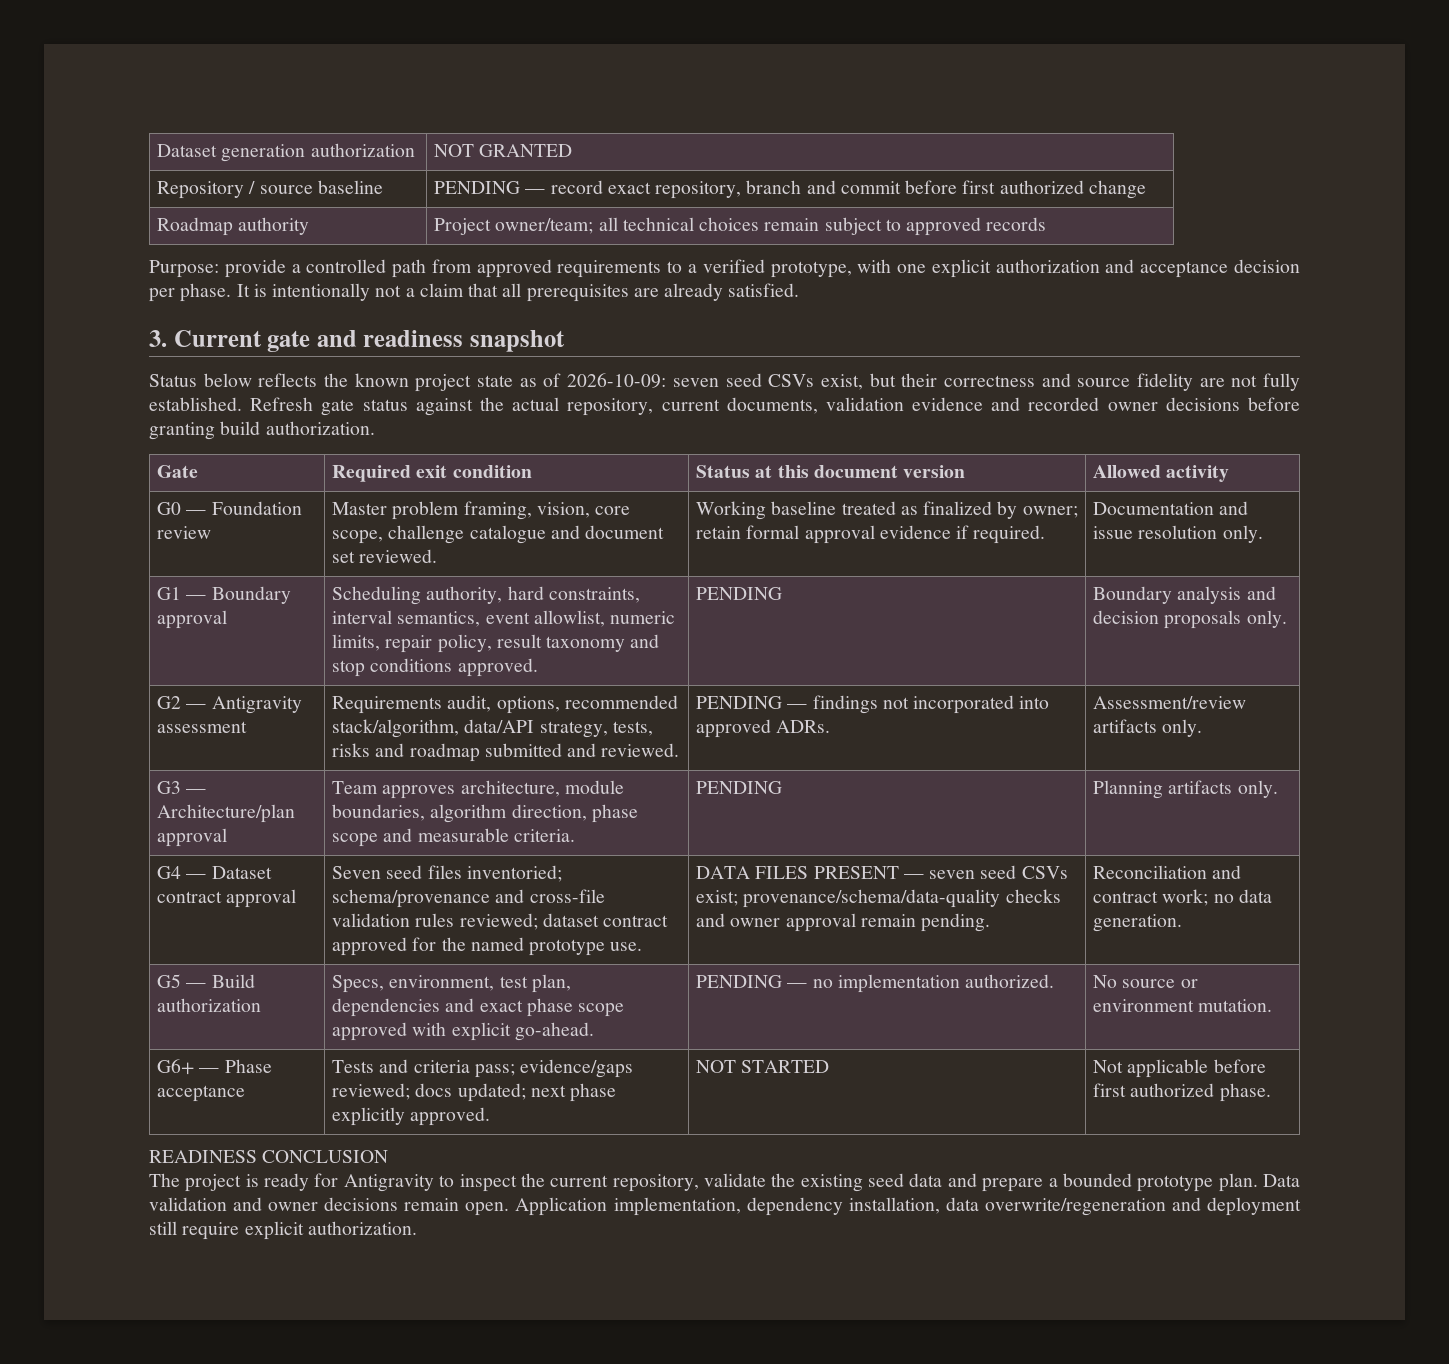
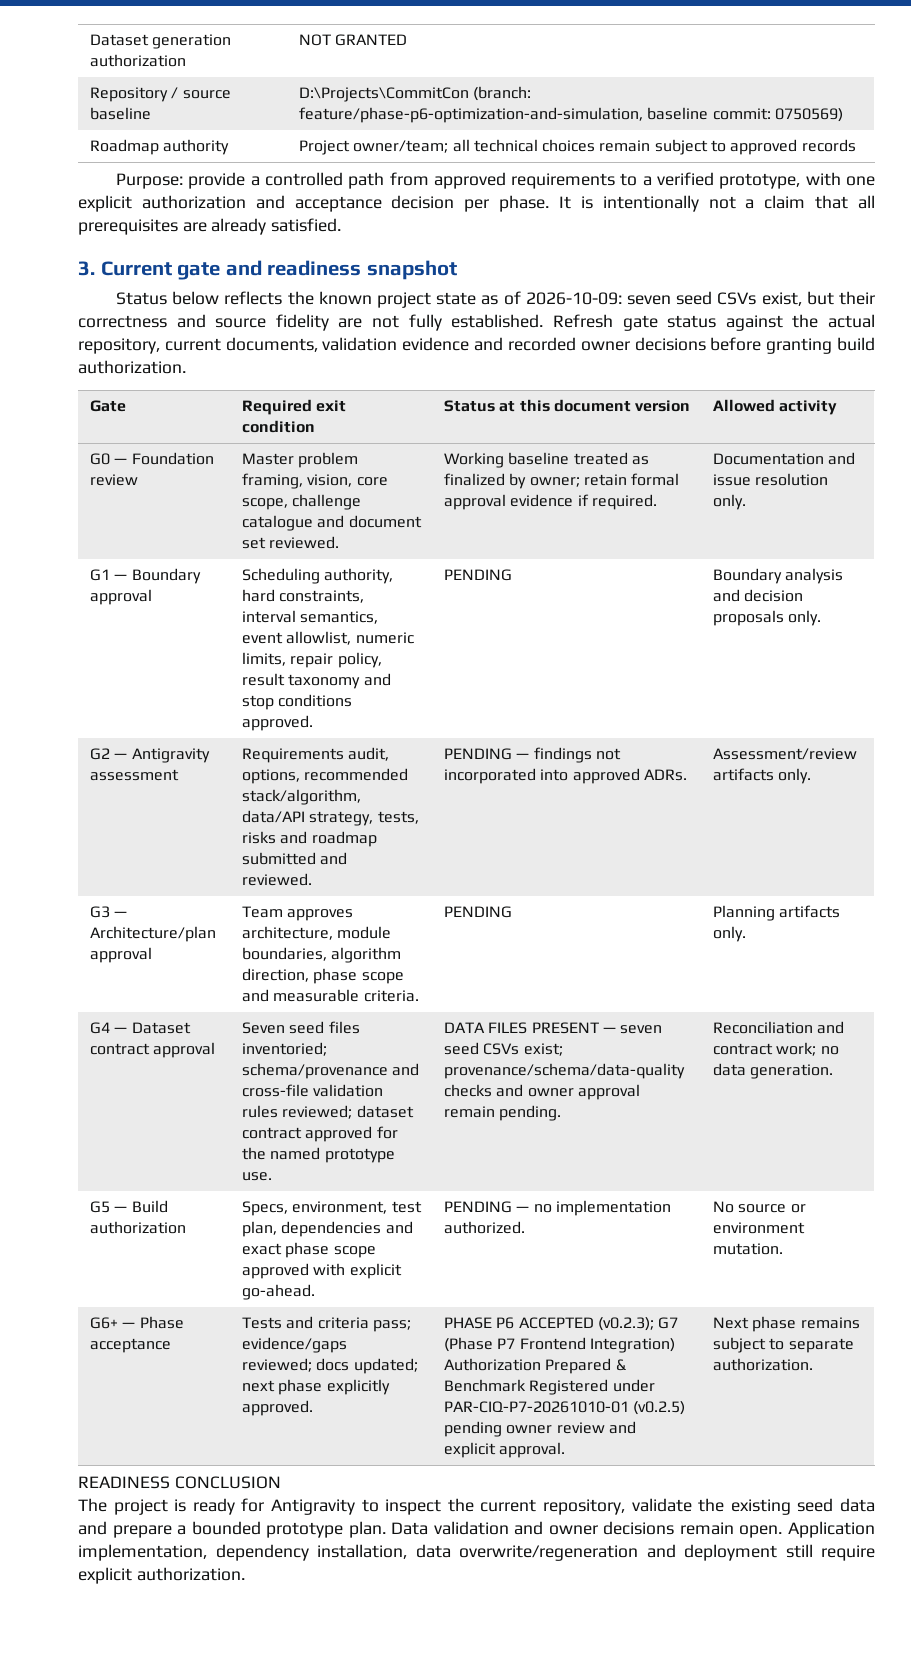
- Repository / source baseline | PENDING — record exact repository, branch and commit before first authorized change
+ Repository / source baseline | D:\Projects\CommitCon (branch: feature/phase-p6-optimization-and-simulation, baseline commit: 0750569)
- NOT STARTED | Not applicable before first authorized phase.
+ PHASE P6 ACCEPTED (v0.2.3); G7 (Phase P7 Frontend Integration) Authorization Prepared & Benchmark Registered under PAR-CIQ-P7-20261010-01 (v0.2.5) pending owner review and explicit approval. | Next phase remains subject to separate authorization.

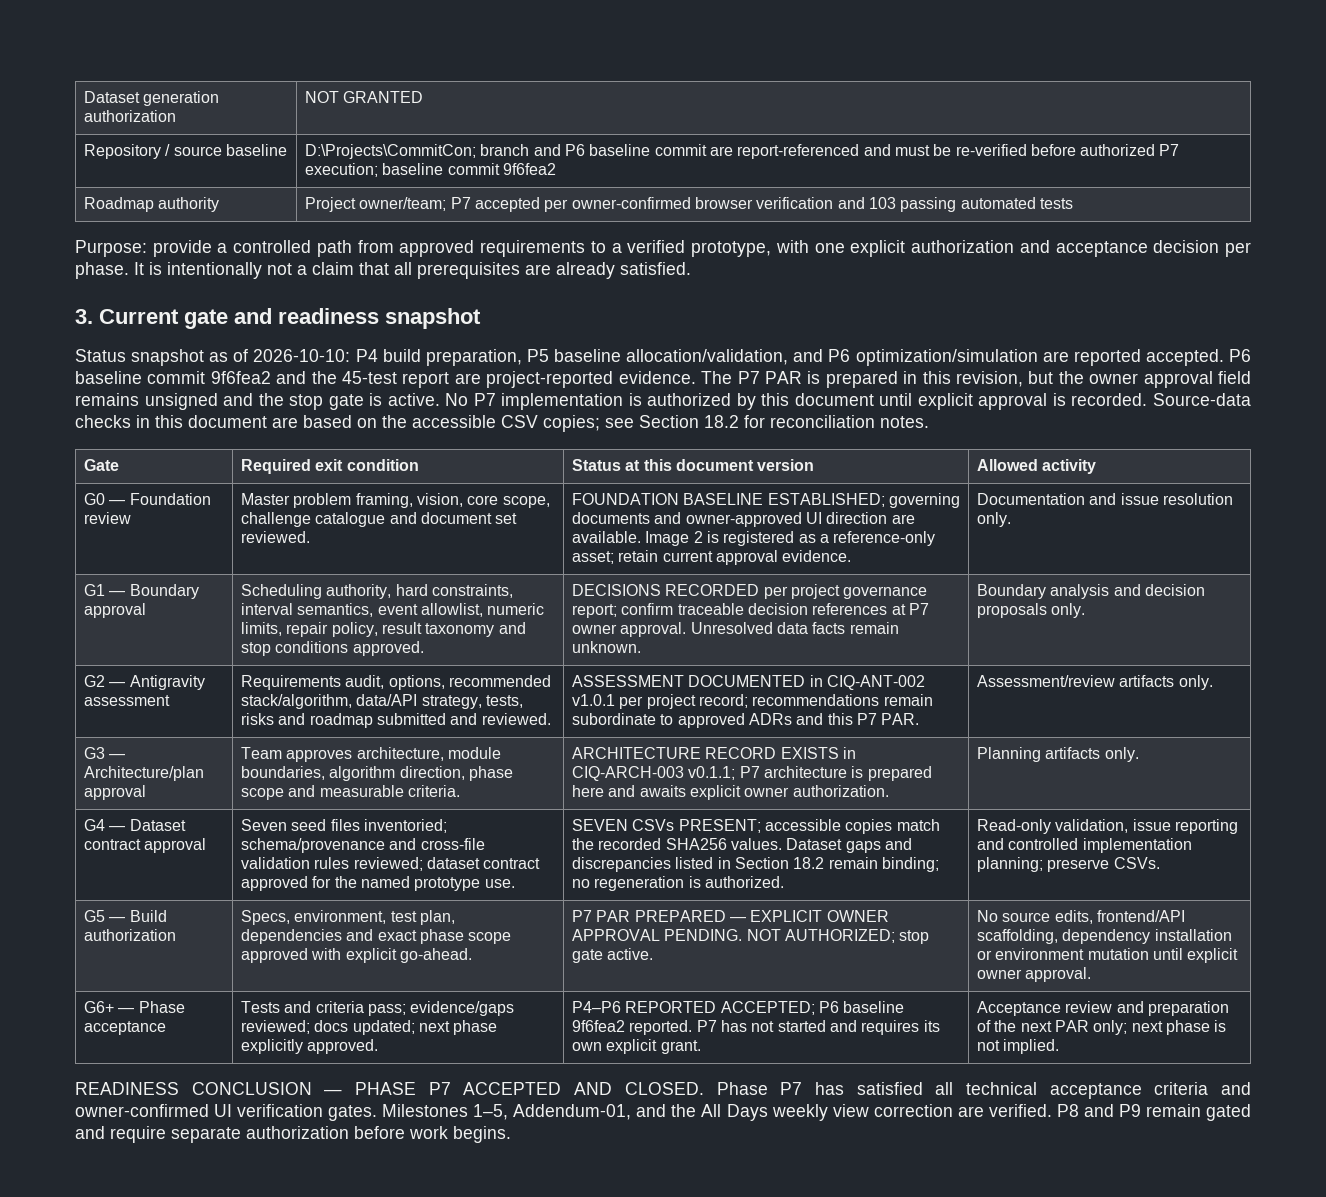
- Repository / source baseline | D:\Projects\CommitCon (branch: feature/phase-p6-optimization-and-simulation, baseline commit: 0750569)
- Roadmap authority | Project owner/team; all technical choices remain subject to approved records
+ Repository / source baseline | D:\Projects\CommitCon; branch and P6 baseline commit are report-referenced and must be re-verified before authorized P7 execution; baseline commit 9f6fea2
+ Roadmap authority | Project owner/team; P7 accepted per owner-confirmed browser verification and 103 passing automated tests
- Status below reflects the known project state as of 2026-10-09: seven seed CSVs exist, but their correctness and source fidelity are not fully established. Refresh gate status against the actual repository, current documents, validation evidence and recorded owner decisions before granting build authorization.
+ Status snapshot as of 2026-10-10: P4 build preparation, P5 baseline allocation/validation, and P6 optimization/simulation are reported accepted. P6 baseline commit 9f6fea2 and the 45-test report are project-reported evidence. The P7 PAR is prepared in this revision, but the owner approval field remains unsigned and the stop gate is active. No P7 implementation is authorized by this document until explicit approval is recorded. Source-data checks in this document are based on the accessible CSV copies; see Section 18.2 for reconciliation notes.
- Working baseline treated as finalized by owner; retain formal approval evidence if required.
+ FOUNDATION BASELINE ESTABLISHED; governing documents and owner-approved UI direction are available. Image 2 is registered as a reference-only asset; retain current approval evidence.
- Scheduling authority, hard constraints, interval semantics, event allowlist, numeric limits, repair policy, result taxonomy and stop conditions approved. | PENDING
+ Scheduling authority, hard constraints, interval semantics, event allowlist, numeric limits, repair policy, result taxonomy and stop conditions approved. | DECISIONS RECORDED per project governance report; confirm traceable decision references at P7 owner approval. Unresolved data facts remain unknown.
- G2 — Antigravity assessment | Requirements audit, options, recommended stack/algorithm, data/API strategy, tests, risks and roadmap submitted and reviewed. | PENDING — findings not incorporated into approved ADRs. | Assessment/review artifacts only.
+ G2 — Antigravity assessment | Requirements audit, options, recommended stack/algorithm, data/API strategy, tests, risks and roadmap submitted and reviewed. | ASSESSMENT DOCUMENTED in CIQ-ANT-002 v1.0.1 per project record; recommendations remain subordinate to approved ADRs and this P7 PAR. | Assessment/review artifacts only.
- G3 — Architecture/plan approval | Team approves architecture, module boundaries, algorithm direction, phase scope and measurable criteria. | PENDING | Planning artifacts only.
+ G3 — Architecture/plan approval | Team approves architecture, module boundaries, algorithm direction, phase scope and measurable criteria. | ARCHITECTURE RECORD EXISTS in CIQ-ARCH-003 v0.1.1; P7 architecture is prepared here and awaits explicit owner authorization. | Planning artifacts only.
- DATA FILES PRESENT — seven seed CSVs exist; provenance/schema/data-quality checks and owner approval remain pending. | Reconciliation and contract work; no data generation.
+ SEVEN CSVs PRESENT; accessible copies match the recorded SHA256 values. Dataset gaps and discrepancies listed in Section 18.2 remain binding; no regeneration is authorized. | Read-only validation, issue reporting and controlled implementation planning; preserve CSVs.
- PENDING — no implementation authorized. | No source or environment mutation.
+ P7 PAR PREPARED — EXPLICIT OWNER APPROVAL PENDING. NOT AUTHORIZED; stop gate active. | No source edits, frontend/API scaffolding, dependency installation or environment mutation until explicit owner approval.
- PHASE P6 ACCEPTED (v0.2.3); G7 (Phase P7 Frontend Integration) Authorization Prepared & Benchmark Registered under PAR-CIQ-P7-20261010-01 (v0.2.5) pending owner review and explicit approval. | Next phase remains subject to separate authorization.
- READINESS CONCLUSION
- The project is ready for Antigravity to inspect the current repository, validate the existing seed data and prepare a bounded prototype plan. Data validation and owner decisions remain open. Application implementation, dependency installation, data overwrite/regeneration and deployment still require explicit authorization.
+ P4–P6 REPORTED ACCEPTED; P6 baseline 9f6fea2 reported. P7 has not started and requires its own explicit grant. | Acceptance review and preparation of the next PAR only; next phase is not implied.
+ READINESS CONCLUSION — PHASE P7 ACCEPTED AND CLOSED. Phase P7 has satisfied all technical acceptance criteria and owner-confirmed UI verification gates. Milestones 1–5, Addendum-01, and the All Days weekly view correction are verified. P8 and P9 remain gated and require separate authorization before work begins.

